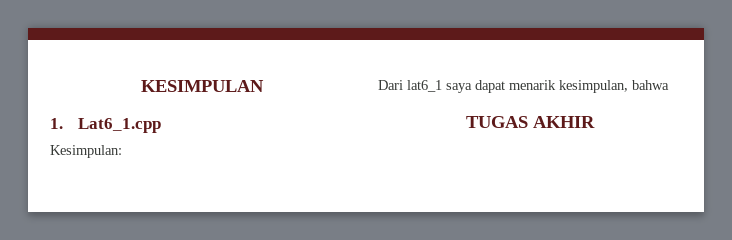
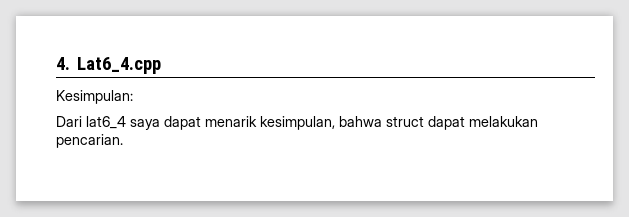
- KESIMPULAN
- 1. Lat6_1.cpp
+ 4. Lat6_4.cpp
- Dari lat6_1 saya dapat menarik kesimpulan, bahwa
- TUGAS AKHIR
+ Dari lat6_4 saya dapat menarik kesimpulan, bahwa struct dapat melakukan pencarian.

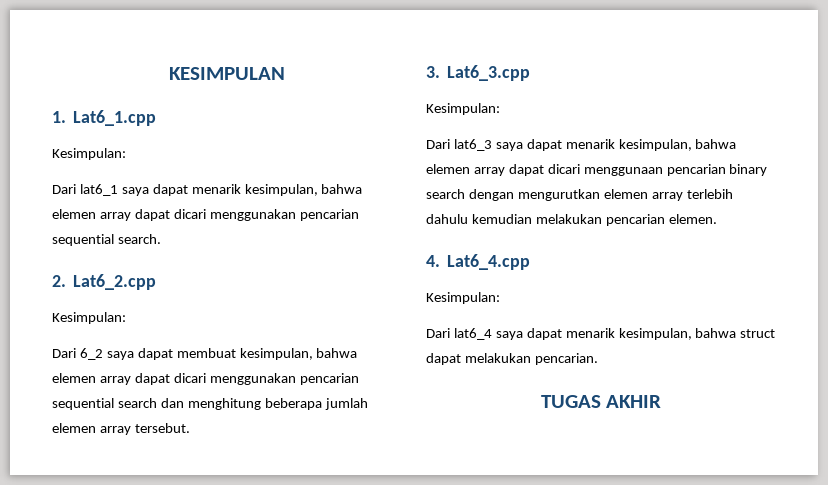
+ KESIMPULAN
+ 1. Lat6_1.cpp
+ Kesimpulan:
+ Dari lat6_1 saya dapat menarik kesimpulan, bahwa elemen array dapat dicari menggunakan pencarian sequential search.
+ 2. Lat6_2.cpp
+ Kesimpulan:
+ Dari 6_2 saya dapat membuat kesimpulan, bahwa elemen array dapat dicari menggunakan pencarian sequential search dan menghitung beberapa jumlah elemen array tersebut.
+ 3. Lat6_3.cpp
+ Kesimpulan:
+ Dari lat6_3 saya dapat menarik kesimpulan, bahwa elemen array dapat dicari menggunaan pencarian binary search dengan mengurutkan elemen array terlebih dahulu kemudian melakukan pencarian elemen.
+ TUGAS AKHIR

